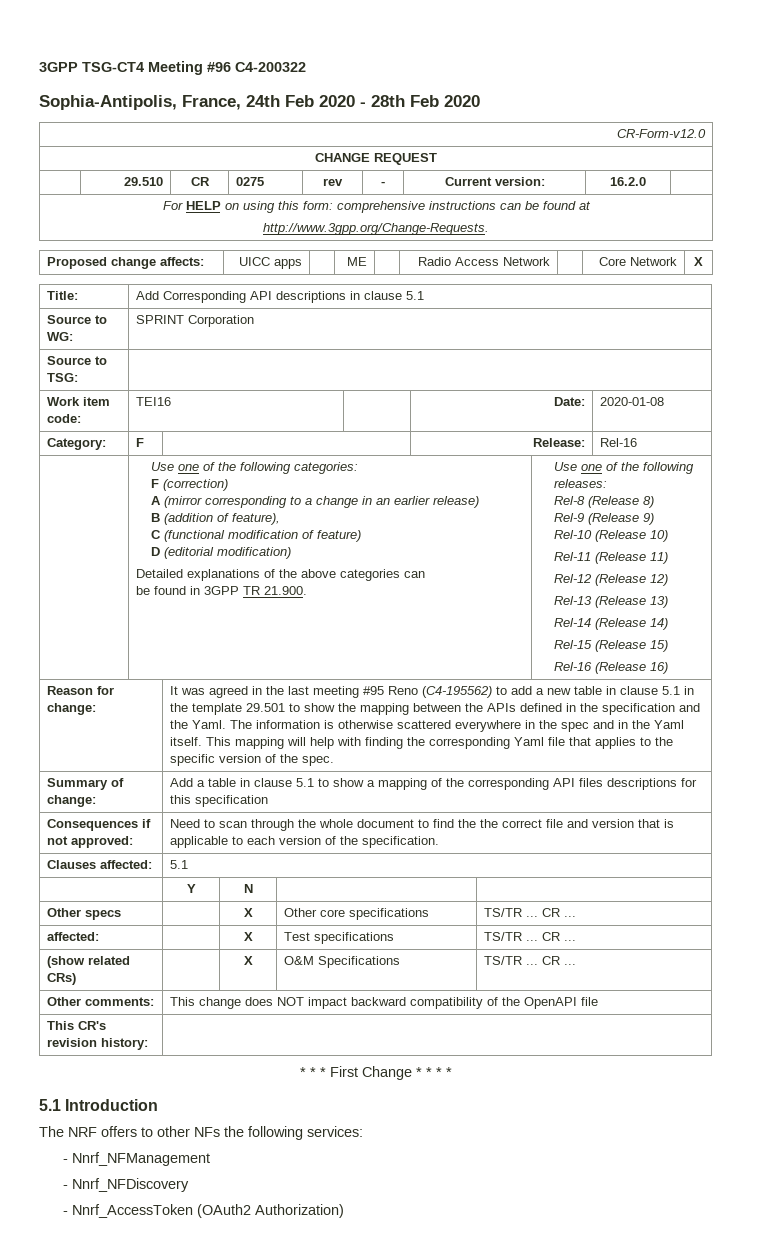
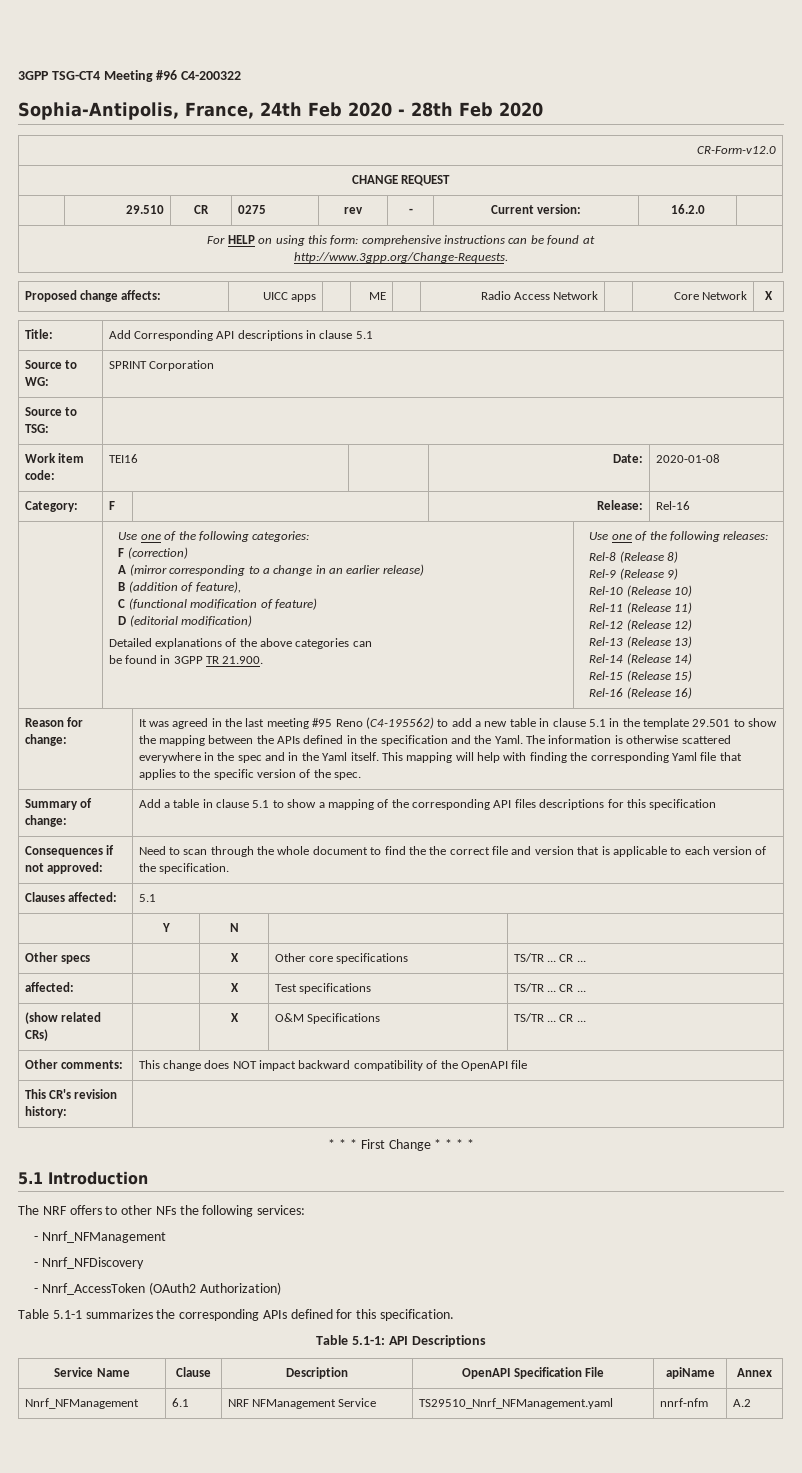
+ Table 5.1-1 summarizes the corresponding APIs defined for this specification.
+ Table 5.1-1: API Descriptions
+ Service Name | Clause | Description | OpenAPI Specification File | apiName | Annex
+ Nnrf_NFManagement | 6.1 | NRF NFManagement Service | TS29510_Nnrf_NFManagement.yaml | nnrf-nfm | A.2

